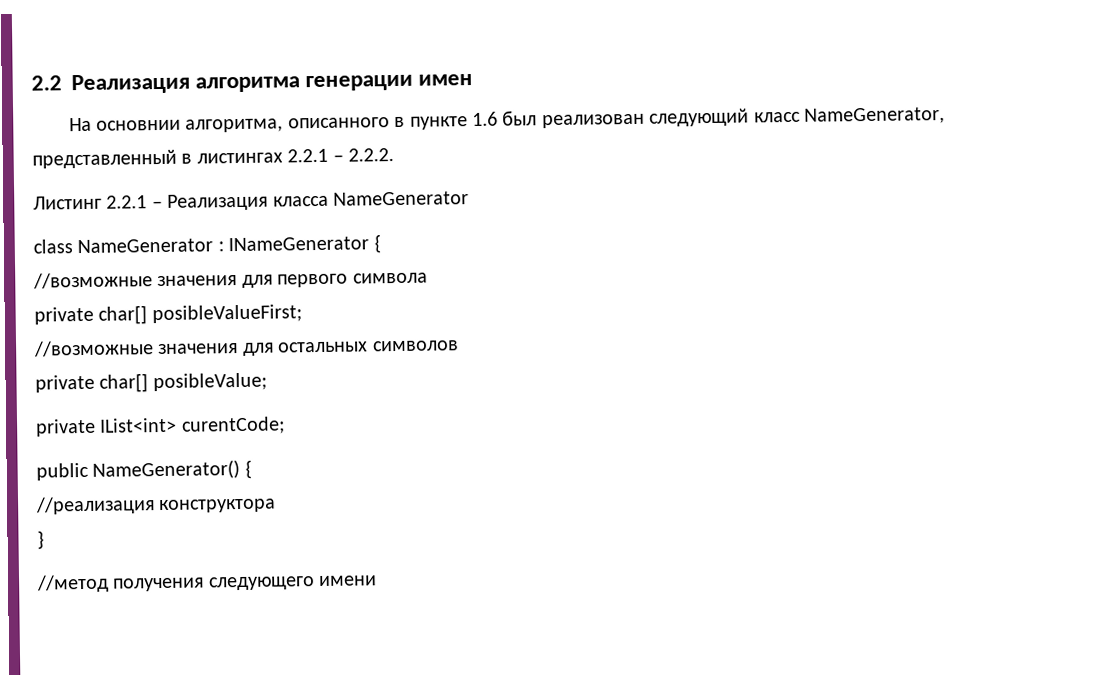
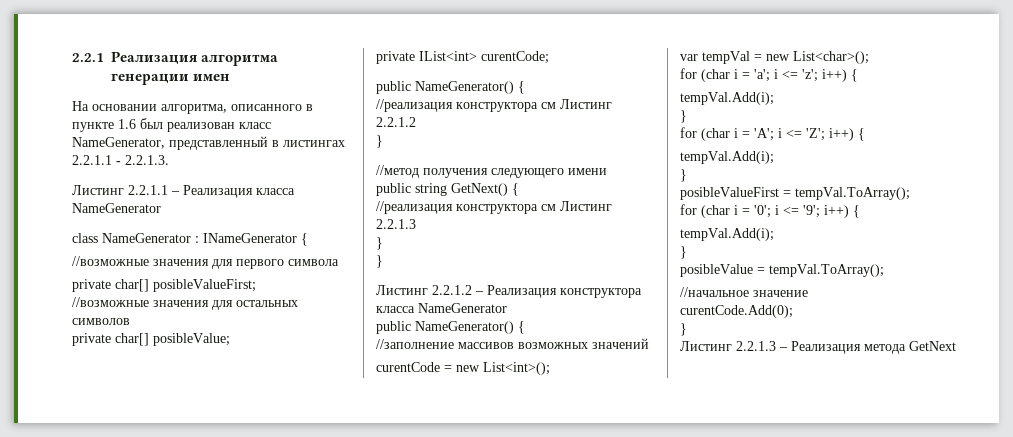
- 2.2 Реализация алгоритма генерации имен
+ 2.2.1 Реализация алгоритма генерации имен
- На основнии алгоритма, описанного в пункте 1.6 был реализован следующий класс NameGenerator, представленный в листингах 2.2.1 – 2.2.2.
- Листинг 2.2.1 – Реализация класса NameGenerator
+ На основании алгоритма, описанного в пункте 1.6 был реализован класс NameGenerator, представленный в листингах 2.2.1.1 - 2.2.1.3.
+ Листинг 2.2.1.1 – Реализация класса NameGenerator
- //реализация конструктора
+ //реализация конструктора см Листинг 2.2.1.2
+ public string GetNext() {
+ //реализация конструктора см Листинг 2.2.1.3
+ }
+ }
+ Листинг 2.2.1.2 – Реализация конструктора класса NameGenerator
+ public NameGenerator() {
+ //заполнение массивов возможных значений
+ curentCode = new List<int>();
+ var tempVal = new List<char>();
+ for (char i = 'a'; i <= 'z'; i++) {
+ tempVal.Add(i);
+ }
+ for (char i = 'A'; i <= 'Z'; i++) {
+ tempVal.Add(i);
+ }
+ posibleValueFirst = tempVal.ToArray();
+ for (char i = '0'; i <= '9'; i++) {
+ tempVal.Add(i);
+ }
+ posibleValue = tempVal.ToArray();
+ //начальное значение
+ curentCode.Add(0);
+ }
+ Листинг 2.2.1.3 – Реализация метода GetNext

